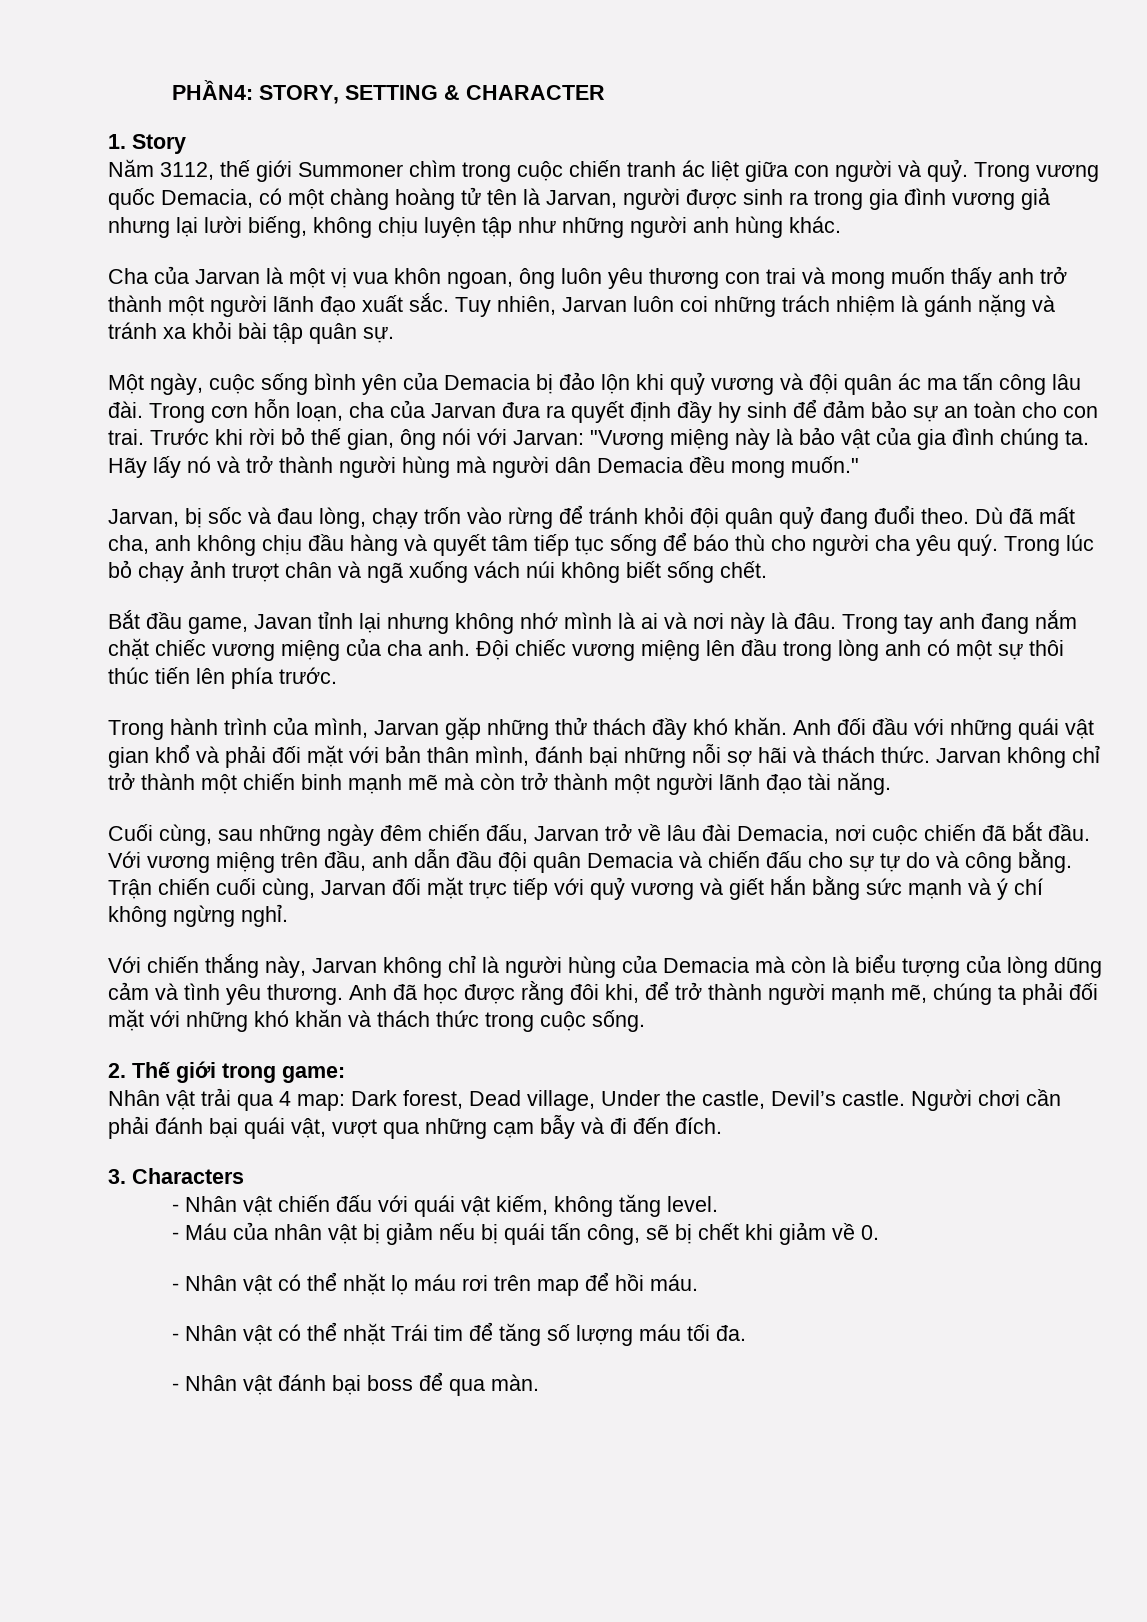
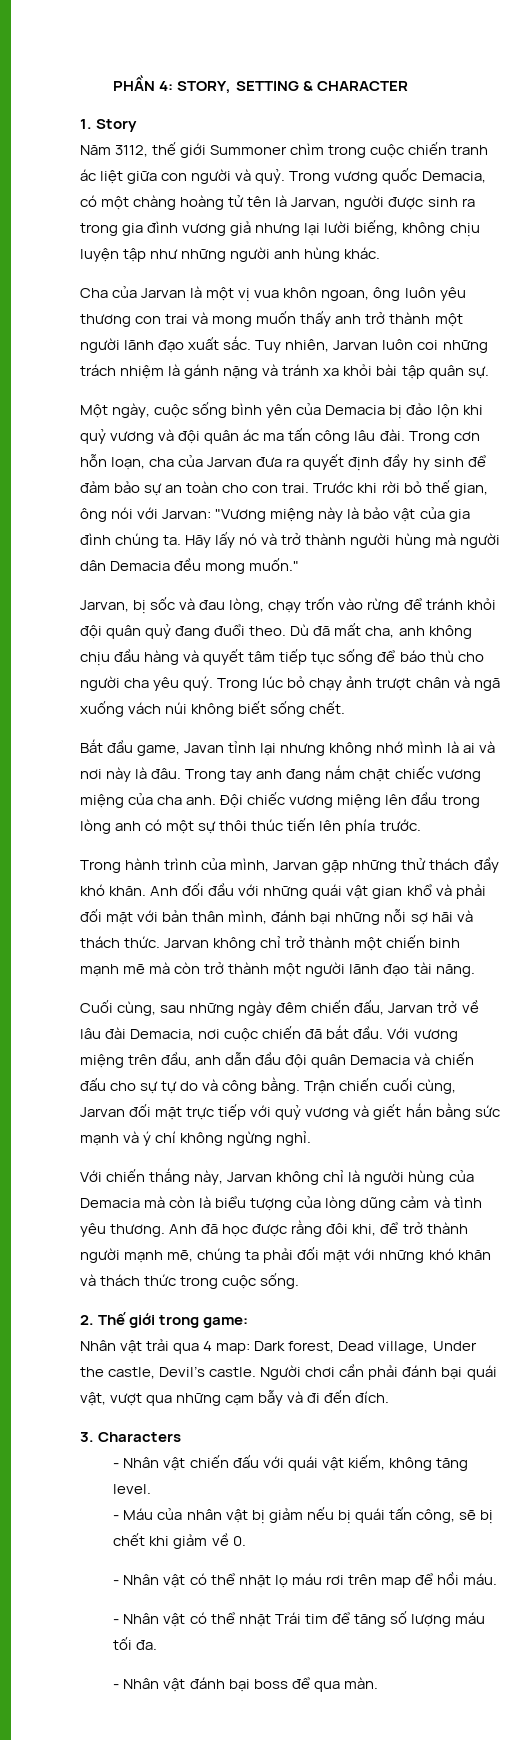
- PHẦN4: STORY, SETTING & CHARACTER
+ PHẦN 4: STORY, SETTING & CHARACTER

